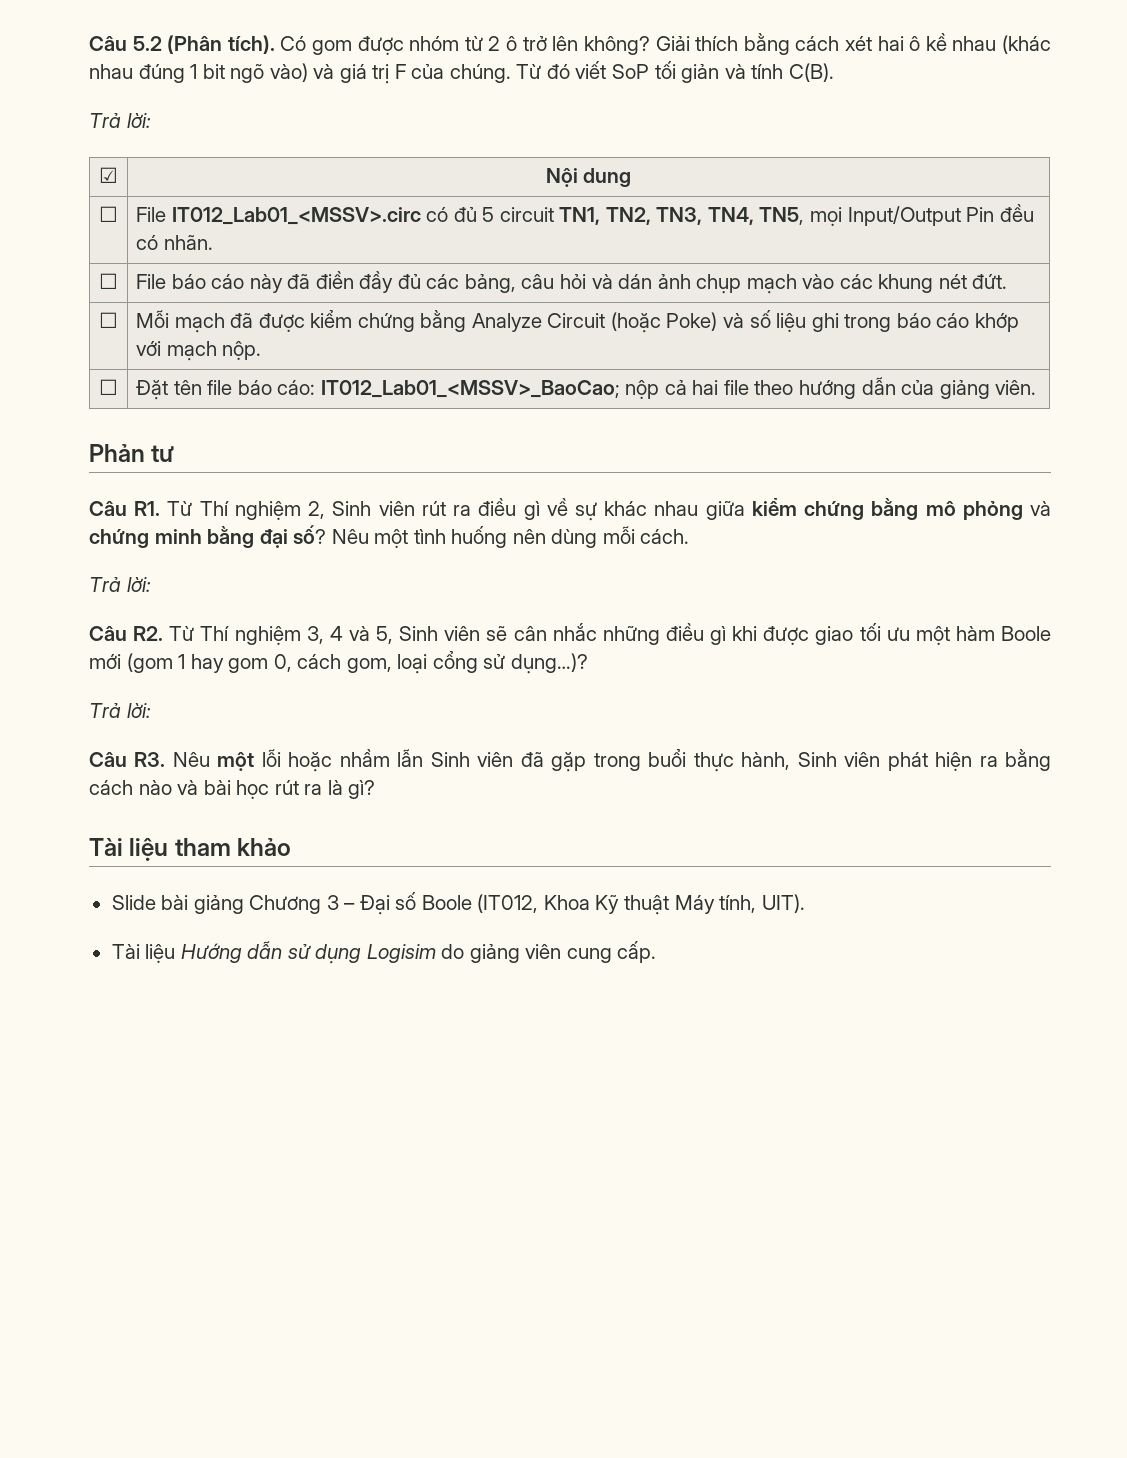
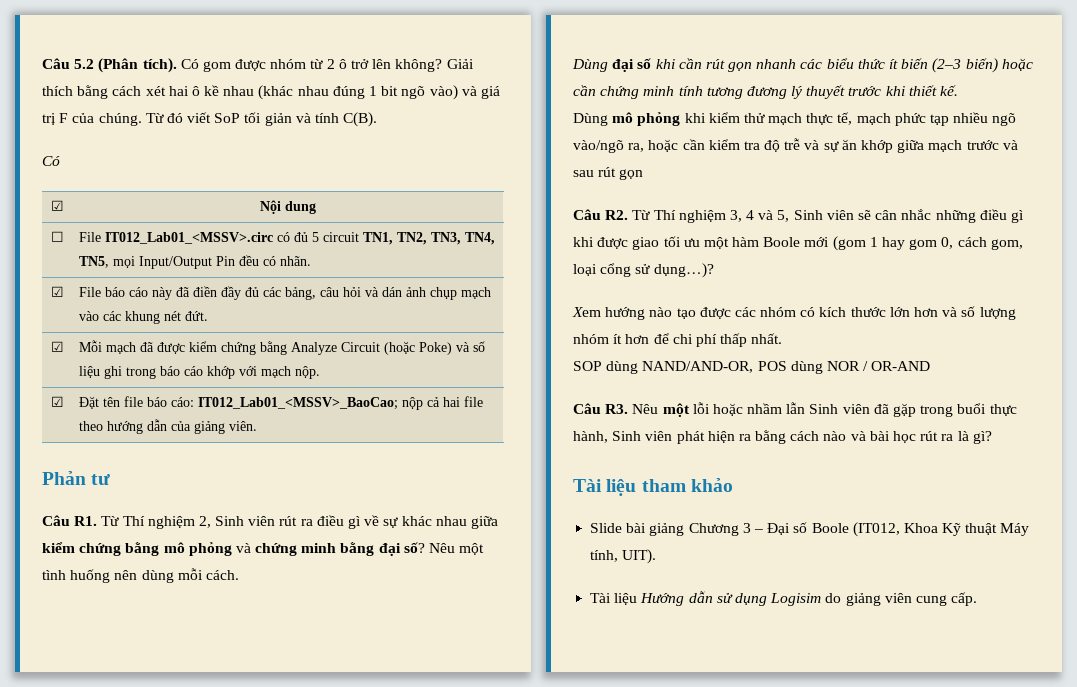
  Từ đó viết SoP tối giản và tính C(B).
- Trả lời:
+ Có
- ☐ | File báo cáo này đã điền đầy đủ các bảng, câu hỏi và dán ảnh chụp mạch vào các khung nét đứt.
+ ☑ | File báo cáo này đã điền đầy đủ các bảng, câu hỏi và dán ảnh chụp mạch vào các khung nét đứt.
- ☐ | Mỗi mạch đã được kiểm chứng bằng Analyze Circuit (hoặc Poke) và số liệu ghi trong báo cáo khớp với mạch nộp.
+ ☑ | Mỗi mạch đã được kiểm chứng bằng Analyze Circuit (hoặc Poke) và số liệu ghi trong báo cáo khớp với mạch nộp.
- ☐ | Đặt tên file báo cáo: IT012_Lab01_<MSSV>_BaoCao; nộp cả hai file theo hướng dẫn của giảng viên.
+ ☑ | Đặt tên file báo cáo: IT012_Lab01_<MSSV>_BaoCao; nộp cả hai file theo hướng dẫn của giảng viên.
  Nêu một tình huống nên dùng mỗi cách.
- Trả lời:
+ Dùng đại số khi cần rút gọn nhanh các biểu thức ít biến (2–3 biến) hoặc cần chứng minh tính tương đương lý thuyết trước khi thiết kế.
+ Dùng mô phỏng khi kiểm thử mạch thực tế, mạch phức tạp nhiều ngõ vào/ngõ ra, hoặc cần kiểm tra độ trễ và sự ăn khớp giữa mạch trước và sau rút gọn
  Câu R2. Từ Thí nghiệm 3, 4 và 5, Sinh viên sẽ cân nhắc những điều gì khi được giao tối ưu một hàm Boole mới (gom 1 hay gom 0, cách gom, loại cổng sử dụng…)?
- Trả lời:
+ Xem hướng nào tạo được các nhóm có kích thước lớn hơn và số lượng nhóm ít hơn để chi phí thấp nhất.
+ SOP dùng NAND/AND-OR, POS dùng NOR / OR-AND

